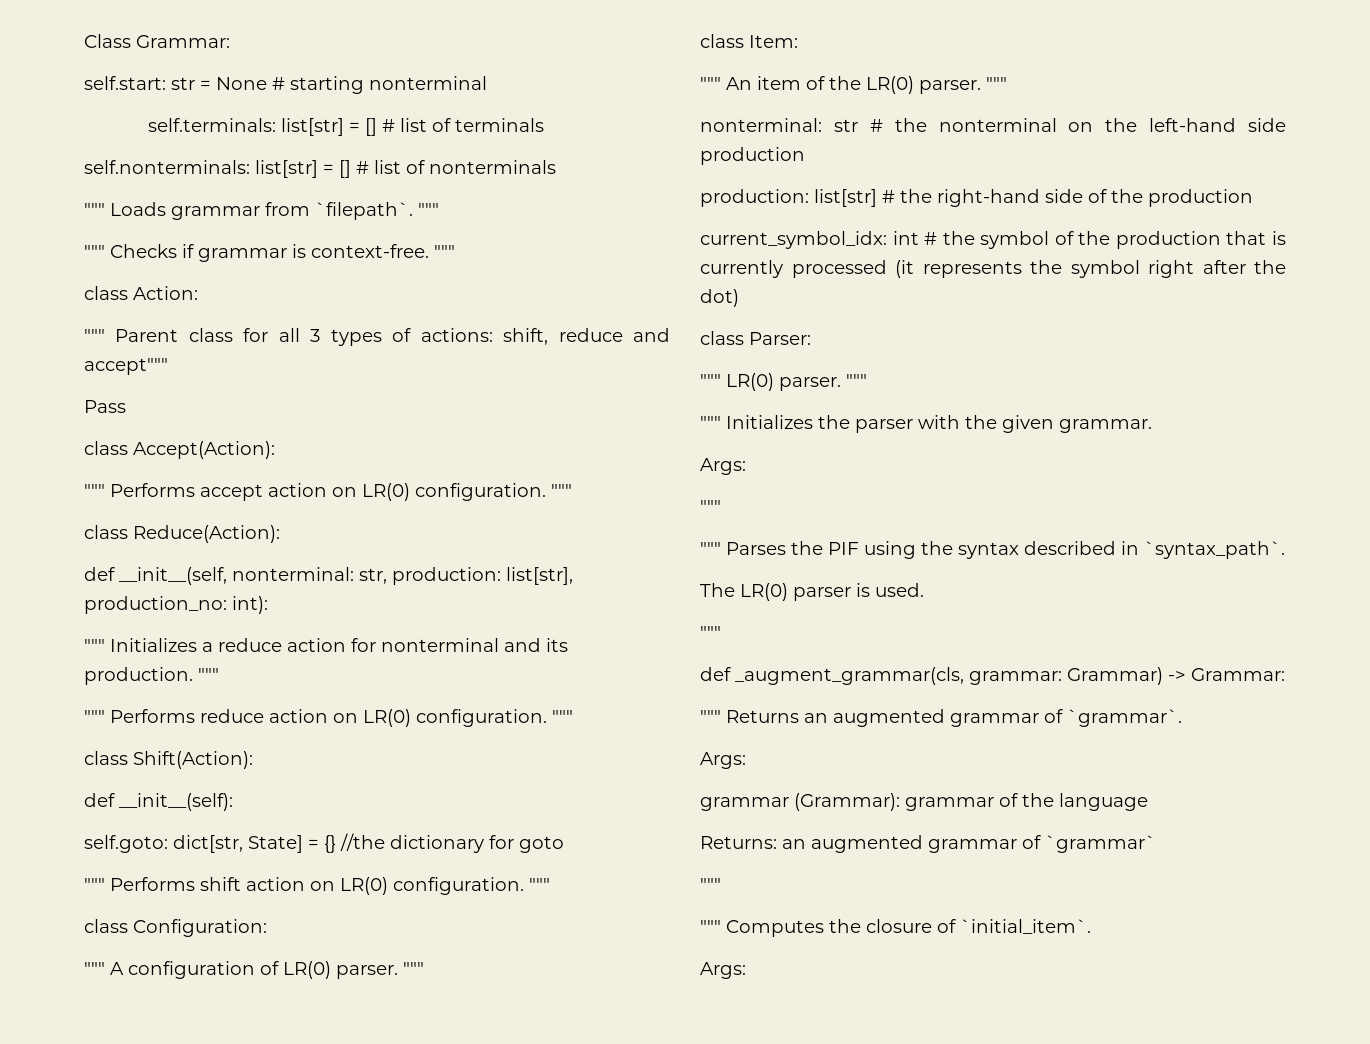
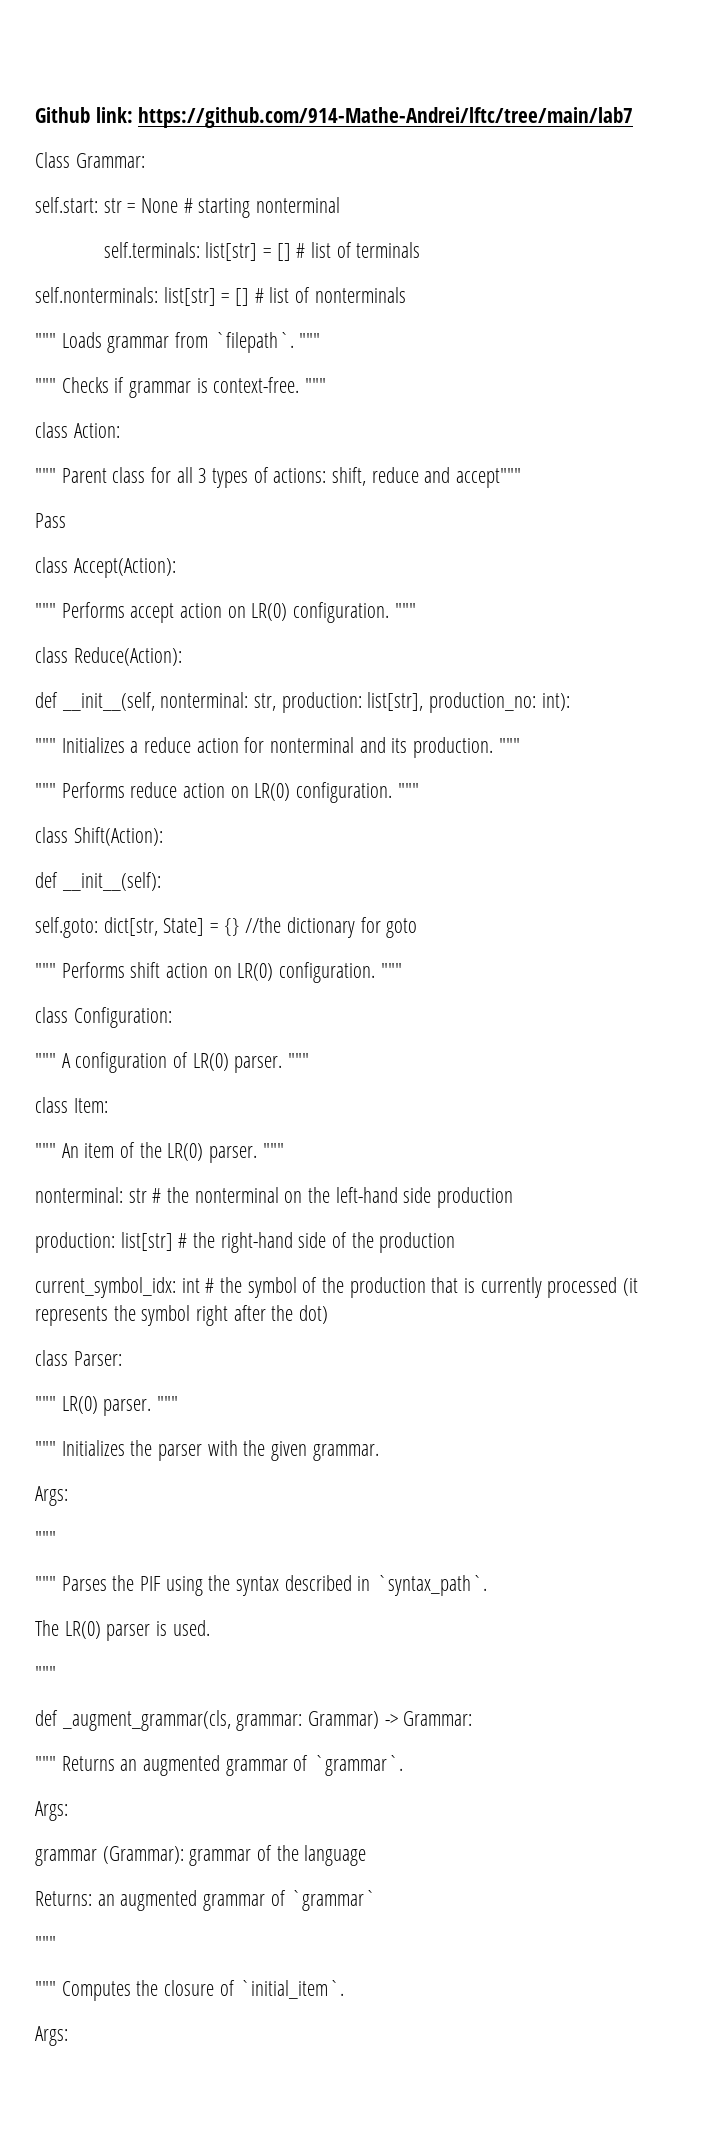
+ Github link: https://github.com/914-Mathe-Andrei/lftc/tree/main/lab7

